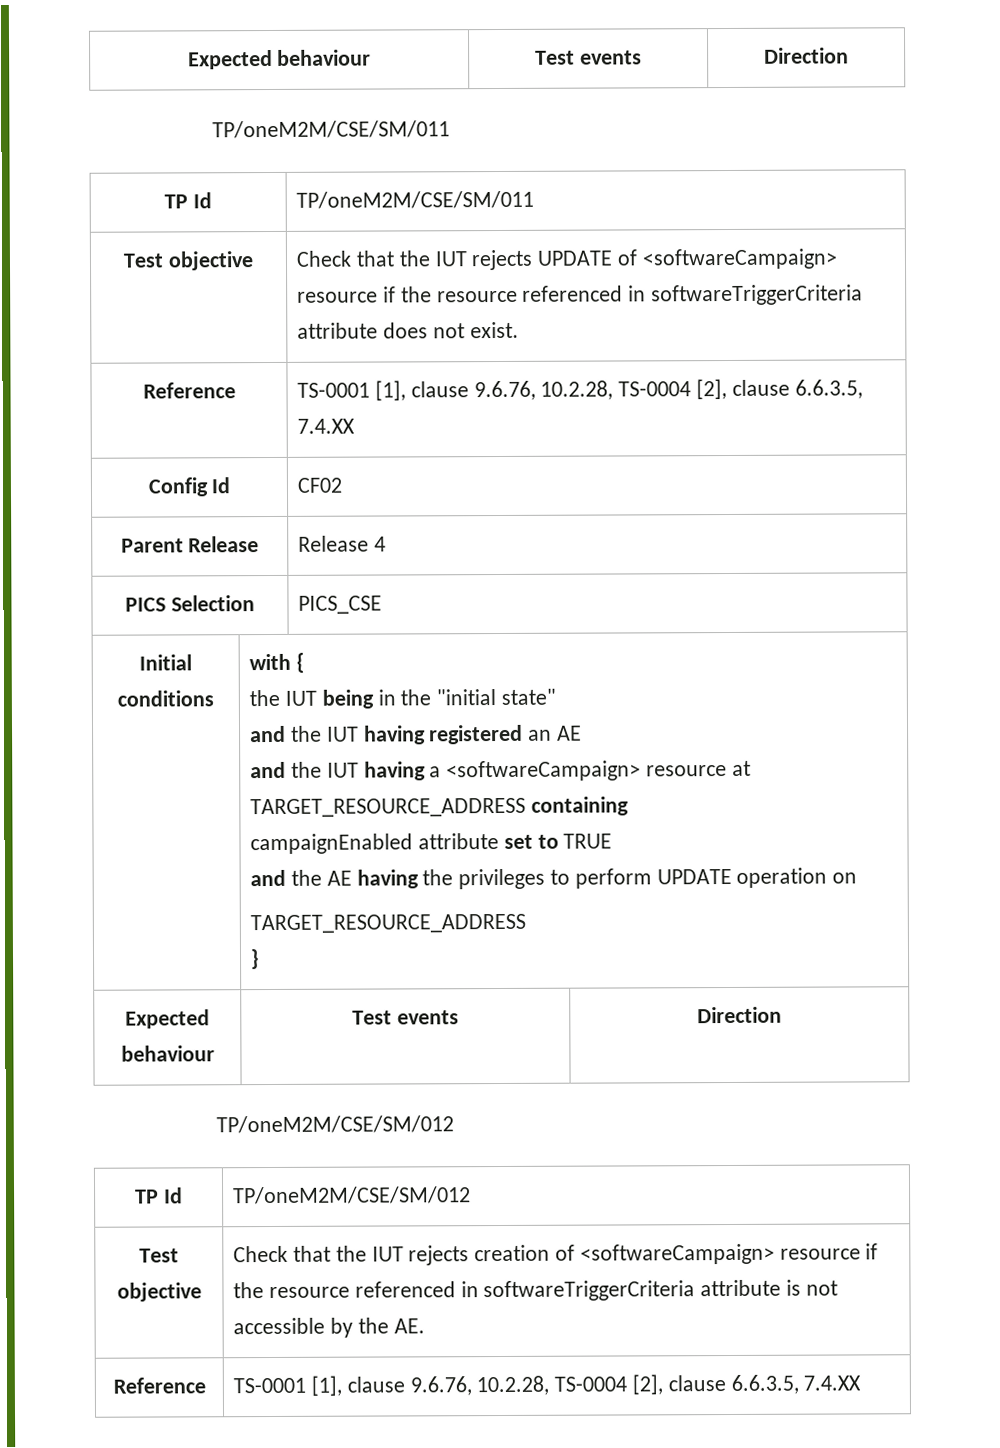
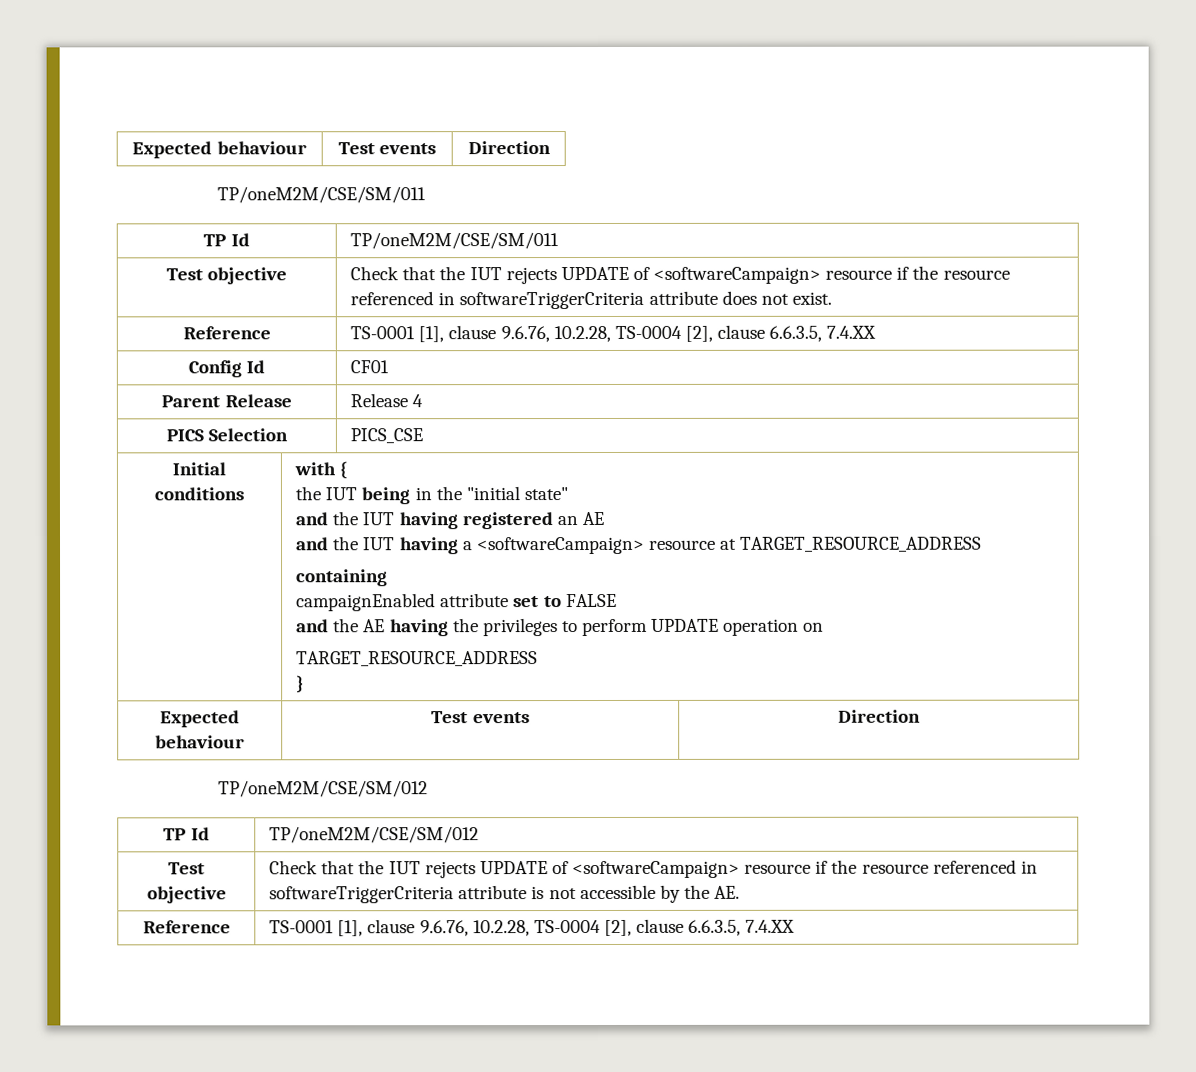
- Config Id | CF02
+ Config Id | CF01
- and the IUT having a <softwareCampaign> resource at TARGET_RESOURCE_ADDRESS containing
+ and the IUT having a <softwareCampaign> resource at TARGET_RESOURCE_ADDRESS
+ containing
- campaignEnabled attribute set to TRUE
+ campaignEnabled attribute set to FALSE
- Test objective | Check that the IUT rejects creation of <softwareCampaign> resource if the resource referenced in softwareTriggerCriteria attribute is not accessible by the AE.
+ Test objective | Check that the IUT rejects UPDATE of <softwareCampaign> resource if the resource referenced in softwareTriggerCriteria attribute is not accessible by the AE.

